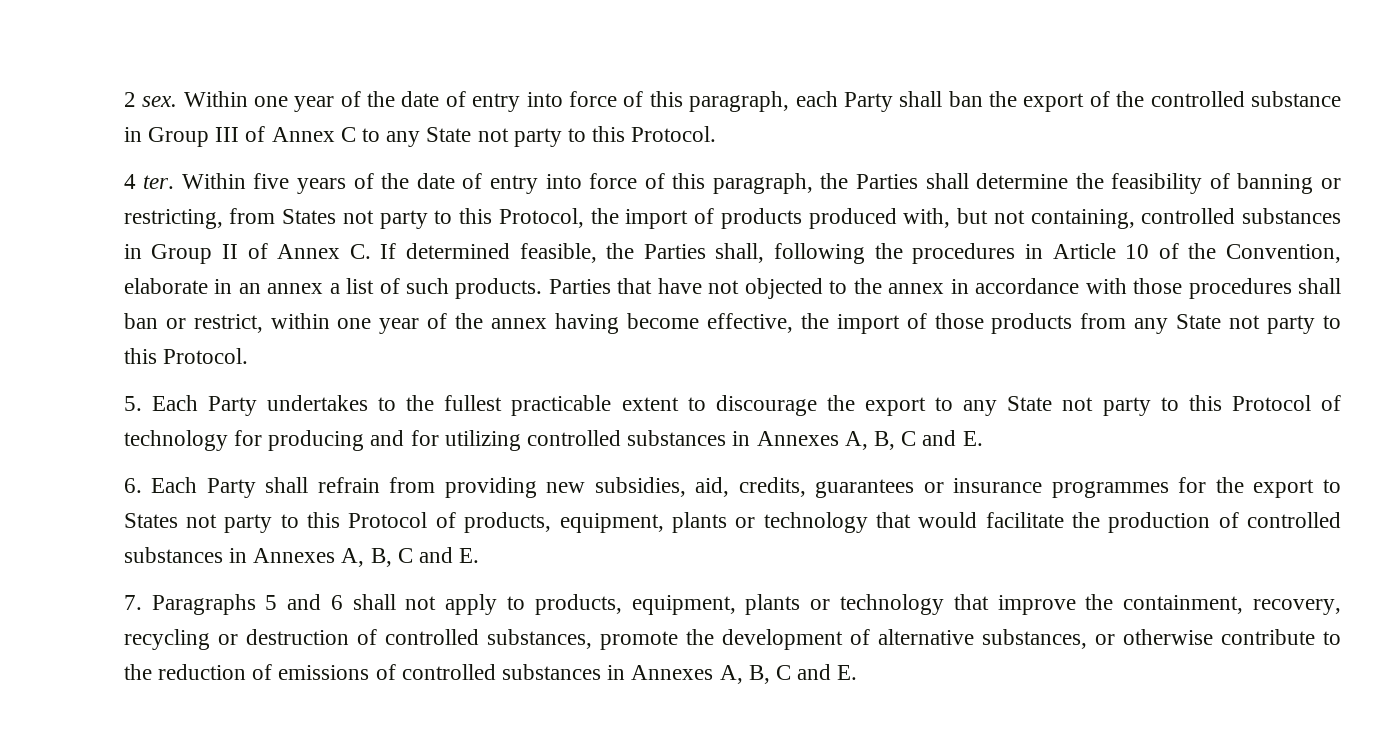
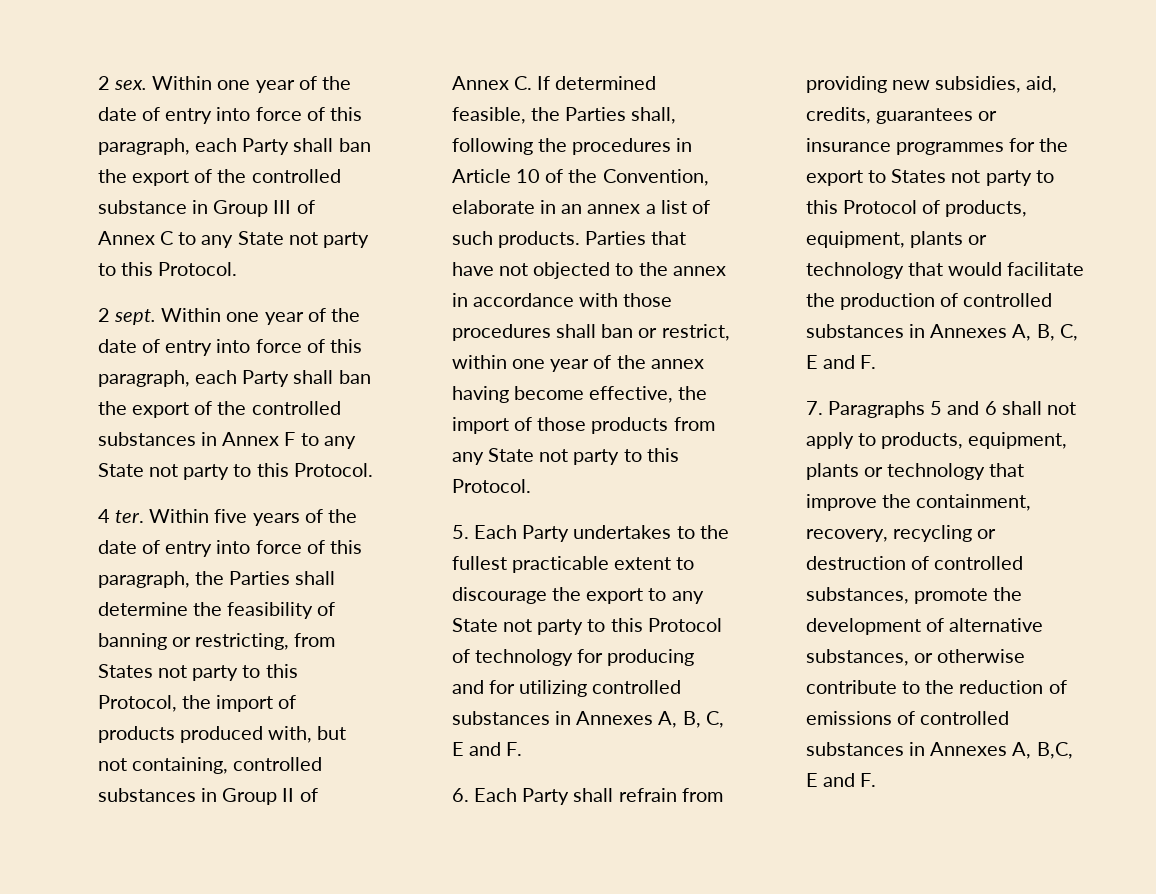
+ 2 sept. Within one year of the date of entry into force of this paragraph, each Party shall ban the export of the controlled substances in Annex F to any State not party to this Protocol.
- 5. Each Party undertakes to the fullest practicable extent to discourage the export to any State not party to this Protocol of technology for producing and for utilizing controlled substances in Annexes A, B, C and E.
+ 5. Each Party undertakes to the fullest practicable extent to discourage the export to any State not party to this Protocol of technology for producing and for utilizing controlled substances in Annexes A, B, C, E and F.
- 6. Each Party shall refrain from providing new subsidies, aid, credits, guarantees or insurance programmes for the export to States not party to this Protocol of products, equipment, plants or technology that would facilitate the production of controlled substances in Annexes A, B, C and E.
+ 6. Each Party shall refrain from providing new subsidies, aid, credits, guarantees or insurance programmes for the export to States not party to this Protocol of products, equipment, plants or technology that would facilitate the production of controlled substances in Annexes A, B, C, E and F.
- 7. Paragraphs 5 and 6 shall not apply to products, equipment, plants or technology that improve the containment, recovery, recycling or destruction of controlled substances, promote the development of alternative substances, or otherwise contribute to the reduction of emissions of controlled substances in Annexes A, B, C and E.
+ 7. Paragraphs 5 and 6 shall not apply to products, equipment, plants or technology that improve the containment, recovery, recycling or destruction of controlled substances, promote the development of alternative substances, or otherwise contribute to the reduction of emissions of controlled substances in Annexes A, B,C, E and F.

